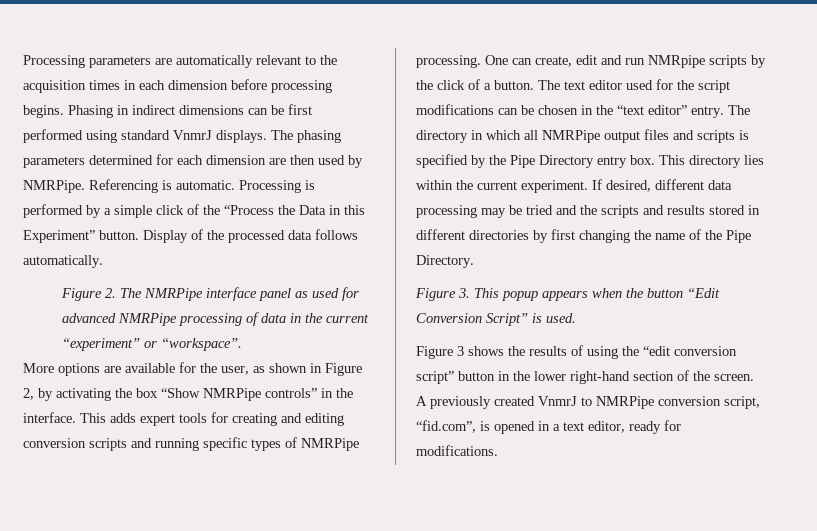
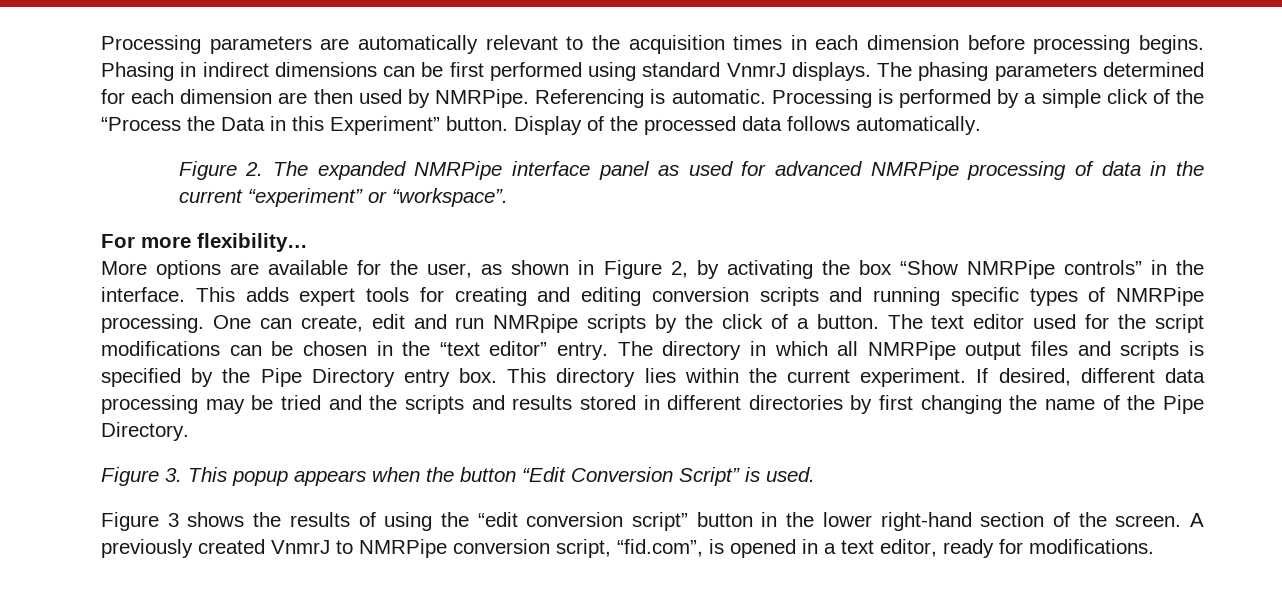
- Figure 2. The NMRPipe interface panel as used for advanced NMRPipe processing of data in the current “experiment” or “workspace”.
+ Figure 2. The expanded NMRPipe interface panel as used for advanced NMRPipe processing of data in the current “experiment” or “workspace”.
+ For more flexibility…

